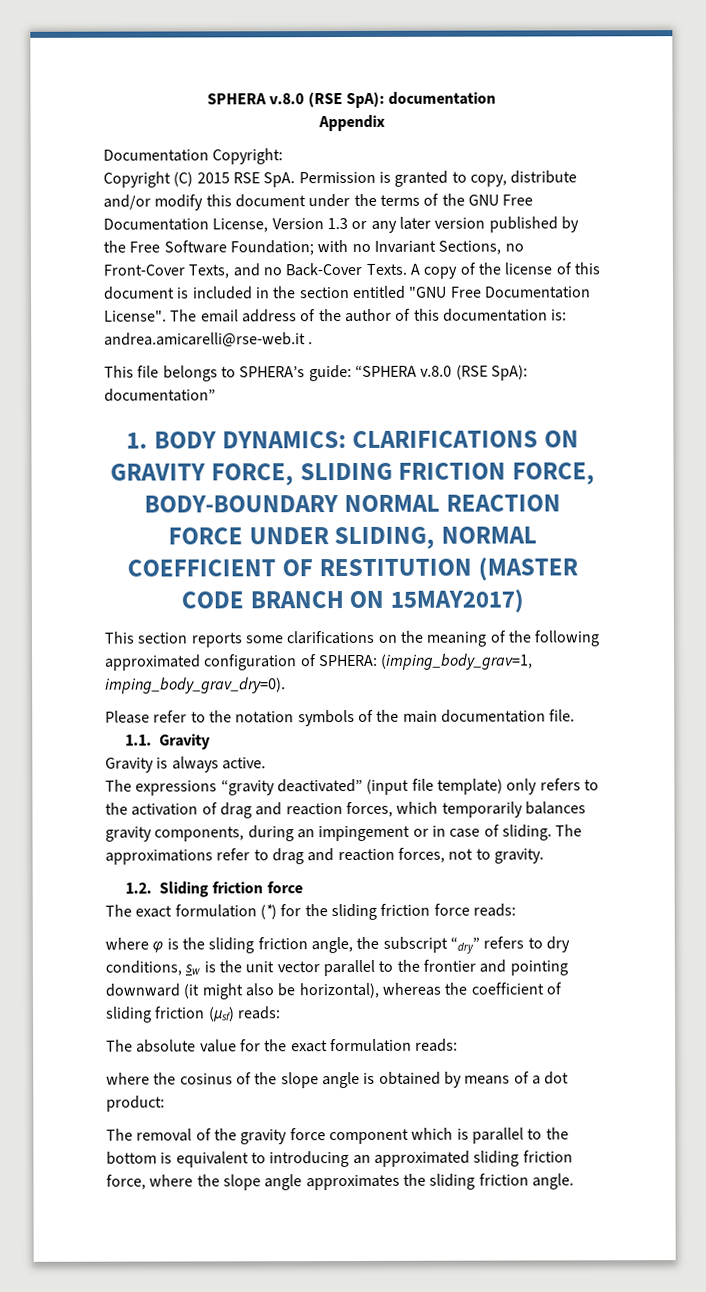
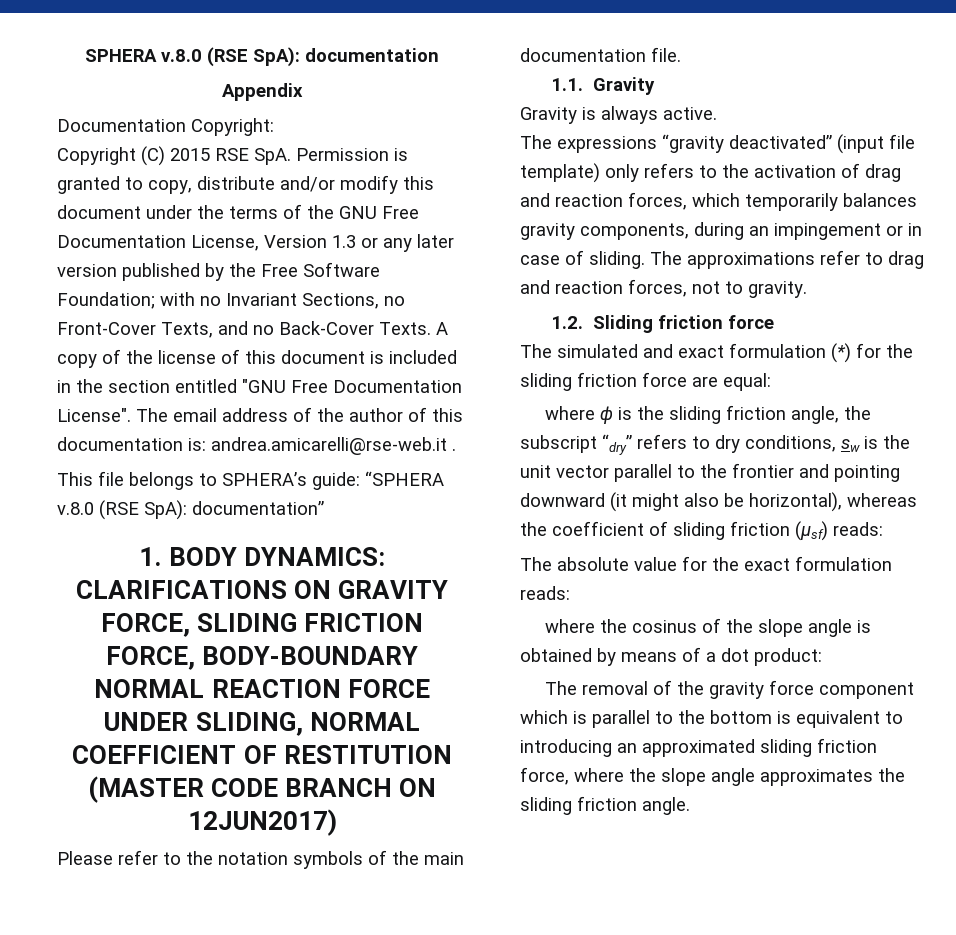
- 1. BODY DYNAMICS: CLARIFICATIONS ON GRAVITY FORCE, SLIDING FRICTION FORCE, BODY-BOUNDARY NORMAL REACTION FORCE UNDER SLIDING, NORMAL COEFFICIENT OF RESTITUTION (MASTER CODE BRANCH ON 15MAY2017)
- This section reports some clarifications on the meaning of the following approximated configuration of SPHERA: (imping_body_grav=1, imping_body_grav_dry=0).
+ 1. BODY DYNAMICS: CLARIFICATIONS ON GRAVITY FORCE, SLIDING FRICTION FORCE, BODY-BOUNDARY NORMAL REACTION FORCE UNDER SLIDING, NORMAL COEFFICIENT OF RESTITUTION (MASTER CODE BRANCH ON 12JUN2017)
- The exact formulation (*) for the sliding friction force reads:
+ The simulated and exact formulation (*) for the sliding friction force are equal:

